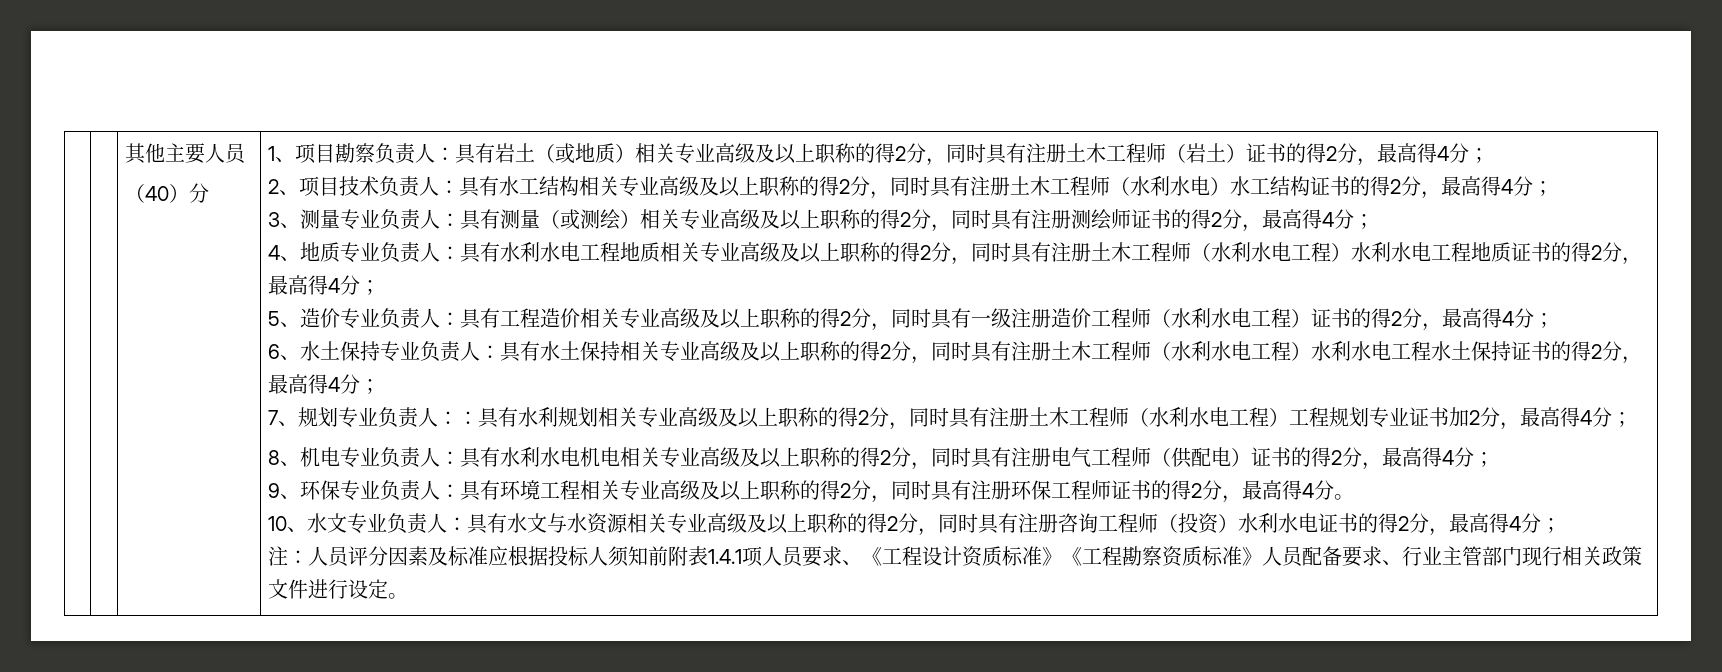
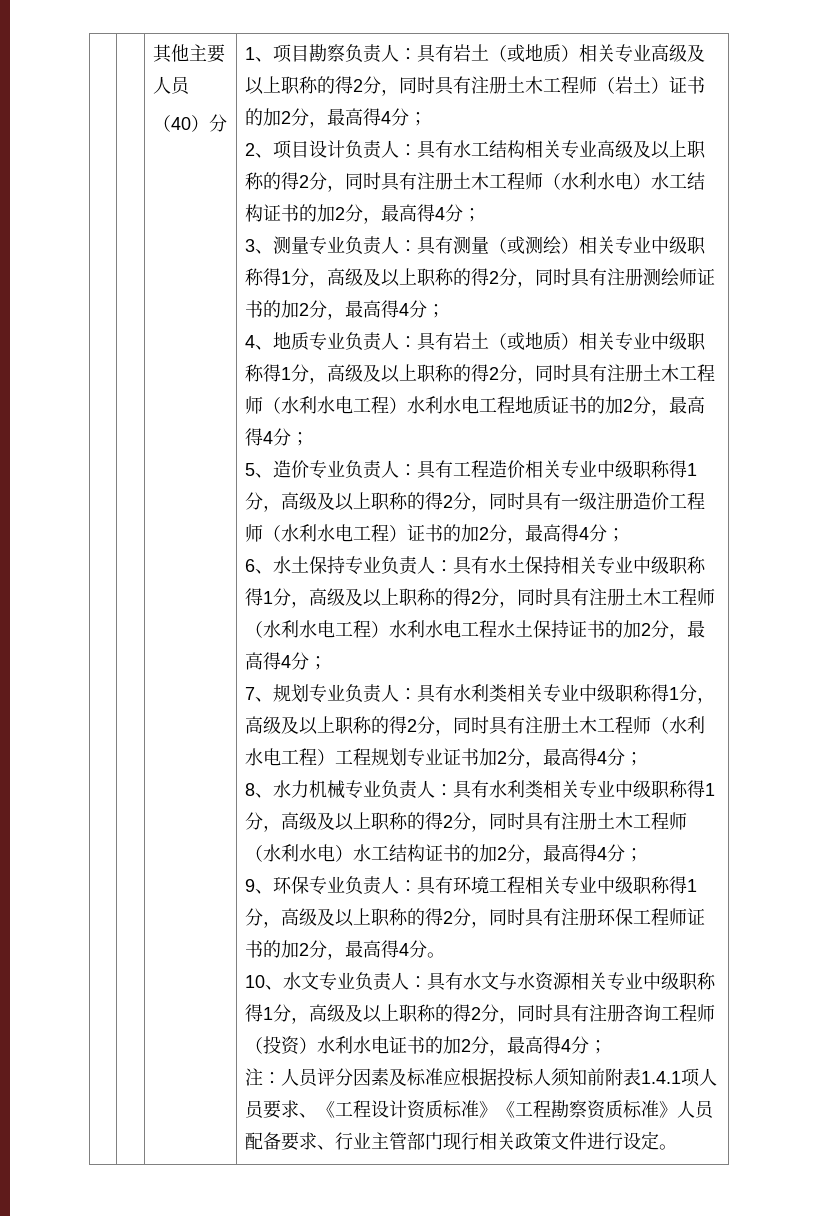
- 1、项目勘察负责人：具有岩土（或地质）相关专业高级及以上职称的得2分，同时具有注册土木工程师（岩土）证书的得2分，最高得4分；
+ 1、项目勘察负责人：具有岩土（或地质）相关专业高级及以上职称的得2分，同时具有注册土木工程师（岩土）证书的加2分，最高得4分；
- 2、项目技术负责人：具有水工结构相关专业高级及以上职称的得2分，同时具有注册土木工程师（水利水电）水工结构证书的得2分，最高得4分；
+ 2、项目设计负责人：具有水工结构相关专业高级及以上职称的得2分，同时具有注册土木工程师（水利水电）水工结构证书的加2分，最高得4分；
- 3、测量专业负责人：具有测量（或测绘）相关专业高级及以上职称的得2分，同时具有注册测绘师证书的得2分，最高得4分；
+ 3、测量专业负责人：具有测量（或测绘）相关专业中级职称得1分，高级及以上职称的得2分，同时具有注册测绘师证书的加2分，最高得4分；
- 4、地质专业负责人：具有水利水电工程地质相关专业高级及以上职称的得2分，同时具有注册土木工程师（水利水电工程）水利水电工程地质证书的得2分，最高得4分；
+ 4、地质专业负责人：具有岩土（或地质）相关专业中级职称得1分，高级及以上职称的得2分，同时具有注册土木工程师（水利水电工程）水利水电工程地质证书的加2分，最高得4分；
- 5、造价专业负责人：具有工程造价相关专业高级及以上职称的得2分，同时具有一级注册造价工程师（水利水电工程）证书的得2分，最高得4分；
+ 5、造价专业负责人：具有工程造价相关专业中级职称得1分，高级及以上职称的得2分，同时具有一级注册造价工程师（水利水电工程）证书的加2分，最高得4分；
- 6、水土保持专业负责人：具有水土保持相关专业高级及以上职称的得2分，同时具有注册土木工程师（水利水电工程）水利水电工程水土保持证书的得2分，最高得4分；
+ 6、水土保持专业负责人：具有水土保持相关专业中级职称得1分，高级及以上职称的得2分，同时具有注册土木工程师（水利水电工程）水利水电工程水土保持证书的加2分，最高得4分；
- 7、规划专业负责人：：具有水利规划相关专业高级及以上职称的得2分，同时具有注册土木工程师（水利水电工程）工程规划专业证书加2分，最高得4分；
+ 7、规划专业负责人：具有水利类相关专业中级职称得1分，高级及以上职称的得2分，同时具有注册土木工程师（水利水电工程）工程规划专业证书加2分，最高得4分；
- 8、机电专业负责人：具有水利水电机电相关专业高级及以上职称的得2分，同时具有注册电气工程师（供配电）证书的得2分，最高得4分；
+ 8、水力机械专业负责人：具有水利类相关专业中级职称得1分，高级及以上职称的得2分，同时具有注册土木工程师（水利水电）水工结构证书的加2分，最高得4分；
- 9、环保专业负责人：具有环境工程相关专业高级及以上职称的得2分，同时具有注册环保工程师证书的得2分，最高得4分。
+ 9、环保专业负责人：具有环境工程相关专业中级职称得1分，高级及以上职称的得2分，同时具有注册环保工程师证书的加2分，最高得4分。
- 10、水文专业负责人：具有水文与水资源相关专业高级及以上职称的得2分，同时具有注册咨询工程师（投资）水利水电证书的得2分，最高得4分；
+ 10、水文专业负责人：具有水文与水资源相关专业中级职称得1分，高级及以上职称的得2分，同时具有注册咨询工程师（投资）水利水电证书的加2分，最高得4分；

